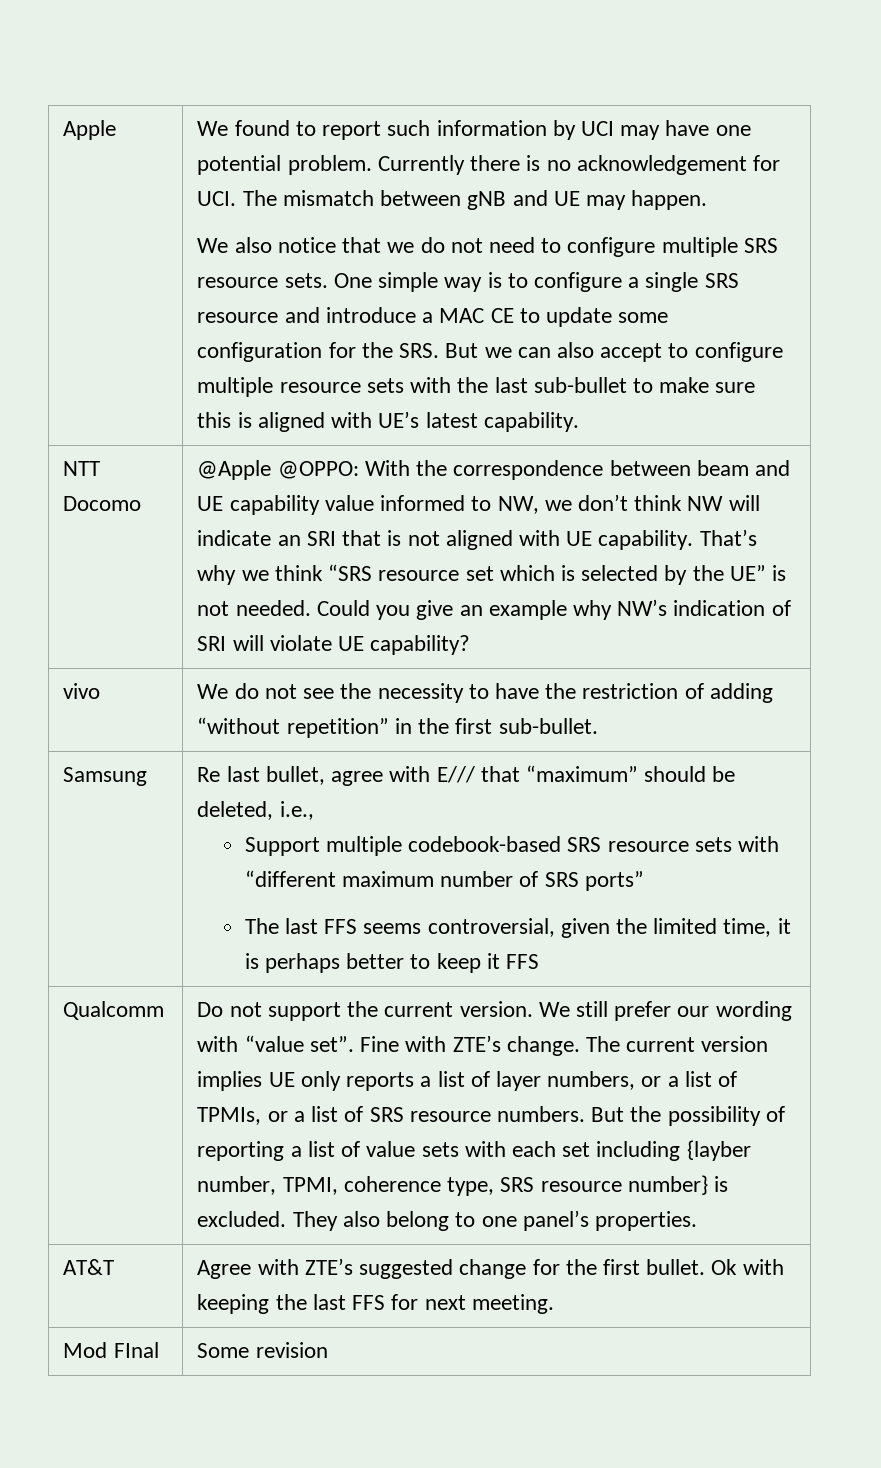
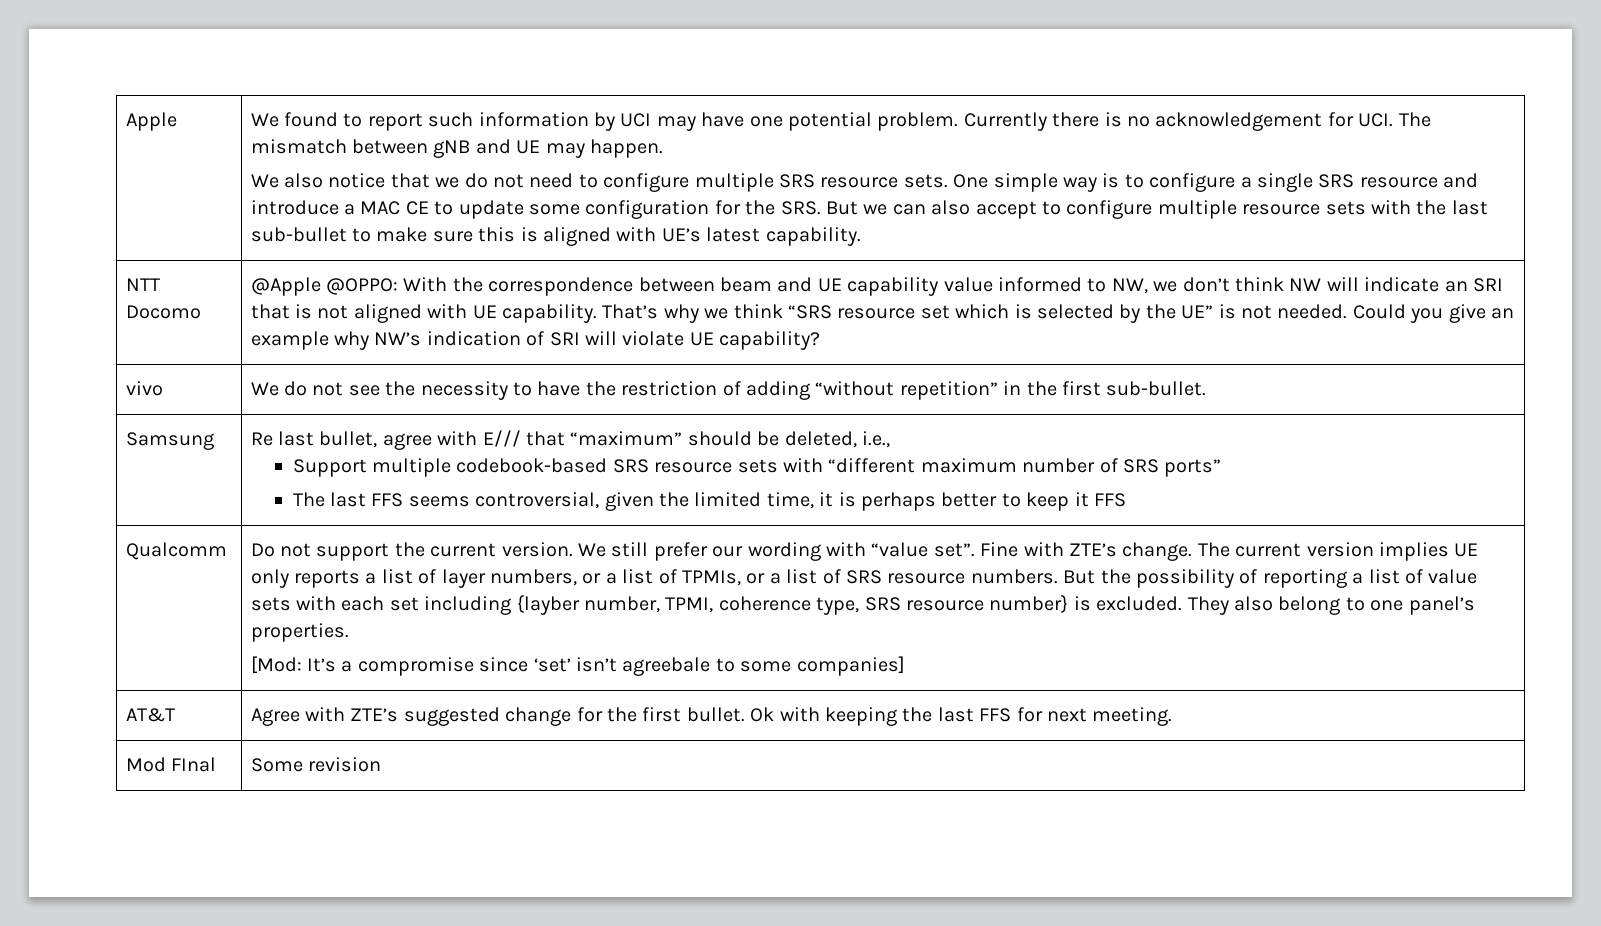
+ [Mod: It’s a compromise since ‘set’ isn’t agreebale to some companies]

